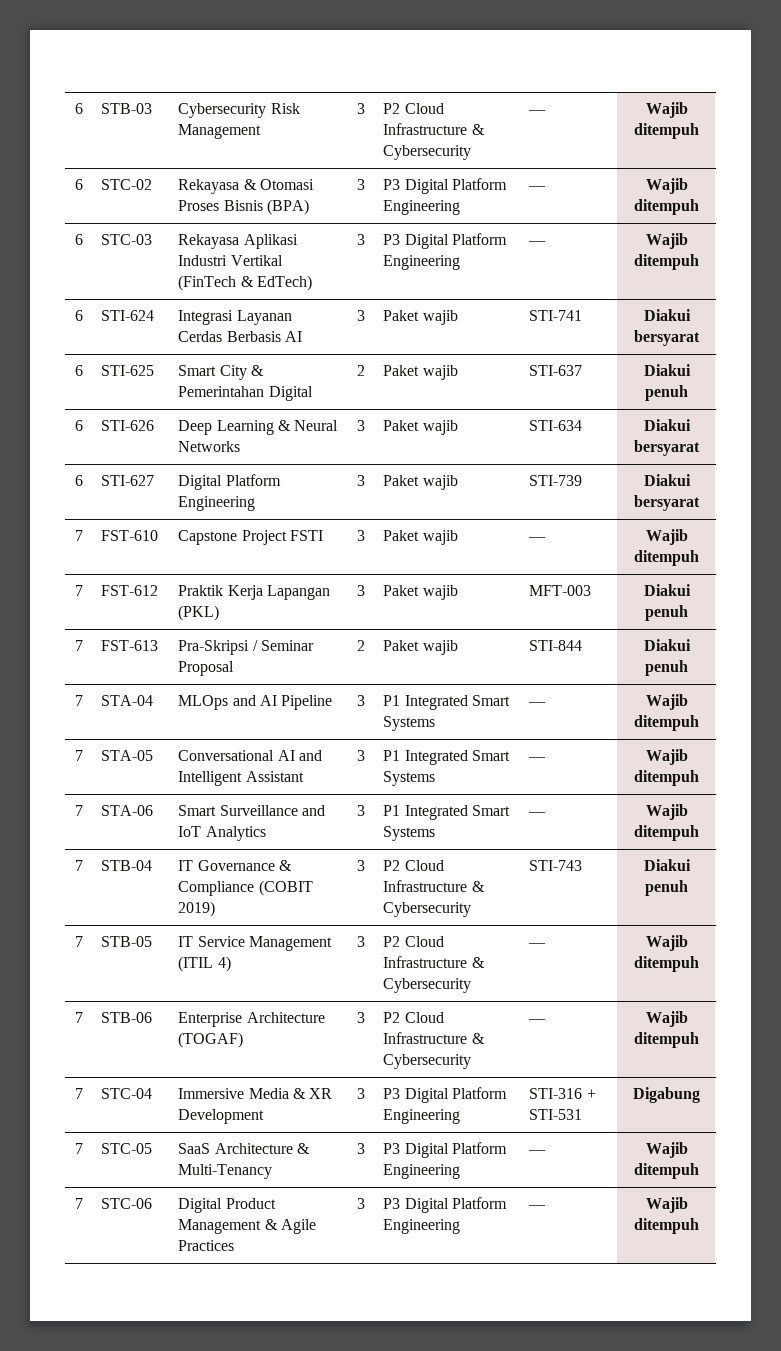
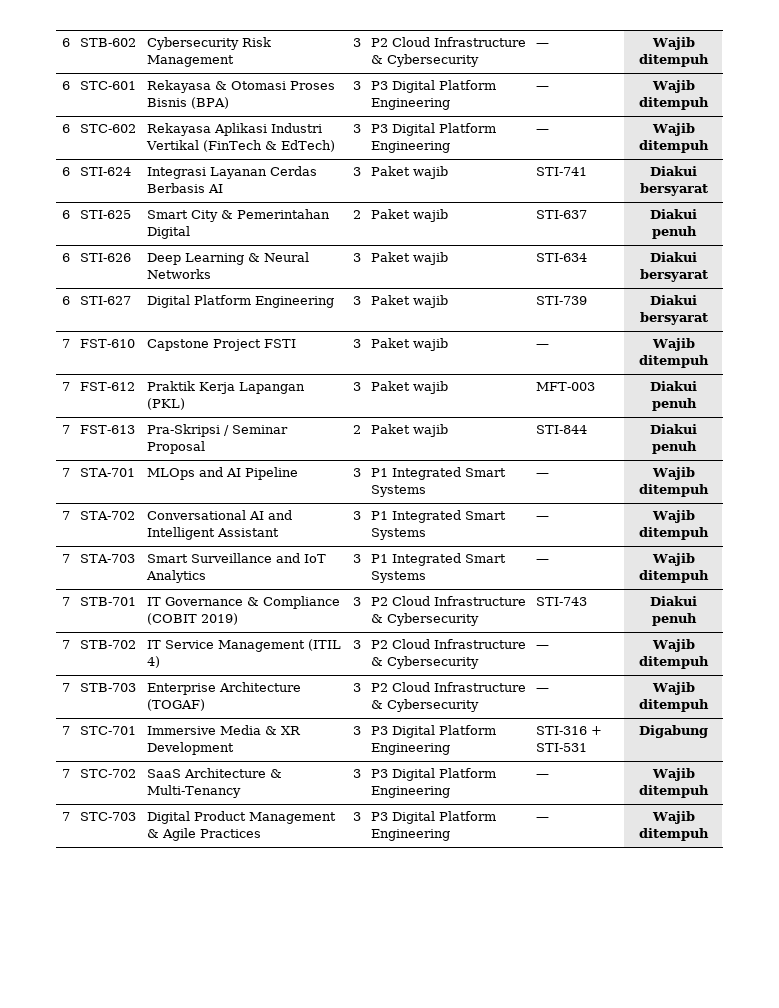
- 6 | STB-03 | Cybersecurity Risk Management | 3 | P2 Cloud Infrastructure & Cybersecurity | — | Wajib ditempuh
+ 6 | STB-602 | Cybersecurity Risk Management | 3 | P2 Cloud Infrastructure & Cybersecurity | — | Wajib ditempuh
- 6 | STC-02 | Rekayasa & Otomasi Proses Bisnis (BPA) | 3 | P3 Digital Platform Engineering | — | Wajib ditempuh
+ 6 | STC-601 | Rekayasa & Otomasi Proses Bisnis (BPA) | 3 | P3 Digital Platform Engineering | — | Wajib ditempuh
- 6 | STC-03 | Rekayasa Aplikasi Industri Vertikal (FinTech & EdTech) | 3 | P3 Digital Platform Engineering | — | Wajib ditempuh
+ 6 | STC-602 | Rekayasa Aplikasi Industri Vertikal (FinTech & EdTech) | 3 | P3 Digital Platform Engineering | — | Wajib ditempuh
- 7 | STA-04 | MLOps and AI Pipeline | 3 | P1 Integrated Smart Systems | — | Wajib ditempuh
+ 7 | STA-701 | MLOps and AI Pipeline | 3 | P1 Integrated Smart Systems | — | Wajib ditempuh
- 7 | STA-05 | Conversational AI and Intelligent Assistant | 3 | P1 Integrated Smart Systems | — | Wajib ditempuh
+ 7 | STA-702 | Conversational AI and Intelligent Assistant | 3 | P1 Integrated Smart Systems | — | Wajib ditempuh
- 7 | STA-06 | Smart Surveillance and IoT Analytics | 3 | P1 Integrated Smart Systems | — | Wajib ditempuh
+ 7 | STA-703 | Smart Surveillance and IoT Analytics | 3 | P1 Integrated Smart Systems | — | Wajib ditempuh
- 7 | STB-04 | IT Governance & Compliance (COBIT 2019) | 3 | P2 Cloud Infrastructure & Cybersecurity | STI-743 | Diakui penuh
+ 7 | STB-701 | IT Governance & Compliance (COBIT 2019) | 3 | P2 Cloud Infrastructure & Cybersecurity | STI-743 | Diakui penuh
- 7 | STB-05 | IT Service Management (ITIL 4) | 3 | P2 Cloud Infrastructure & Cybersecurity | — | Wajib ditempuh
+ 7 | STB-702 | IT Service Management (ITIL 4) | 3 | P2 Cloud Infrastructure & Cybersecurity | — | Wajib ditempuh
- 7 | STB-06 | Enterprise Architecture (TOGAF) | 3 | P2 Cloud Infrastructure & Cybersecurity | — | Wajib ditempuh
+ 7 | STB-703 | Enterprise Architecture (TOGAF) | 3 | P2 Cloud Infrastructure & Cybersecurity | — | Wajib ditempuh
- 7 | STC-04 | Immersive Media & XR Development | 3 | P3 Digital Platform Engineering | STI-316 + STI-531 | Digabung
+ 7 | STC-701 | Immersive Media & XR Development | 3 | P3 Digital Platform Engineering | STI-316 + STI-531 | Digabung
- 7 | STC-05 | SaaS Architecture & Multi-Tenancy | 3 | P3 Digital Platform Engineering | — | Wajib ditempuh
+ 7 | STC-702 | SaaS Architecture & Multi-Tenancy | 3 | P3 Digital Platform Engineering | — | Wajib ditempuh
- 7 | STC-06 | Digital Product Management & Agile Practices | 3 | P3 Digital Platform Engineering | — | Wajib ditempuh
+ 7 | STC-703 | Digital Product Management & Agile Practices | 3 | P3 Digital Platform Engineering | — | Wajib ditempuh

